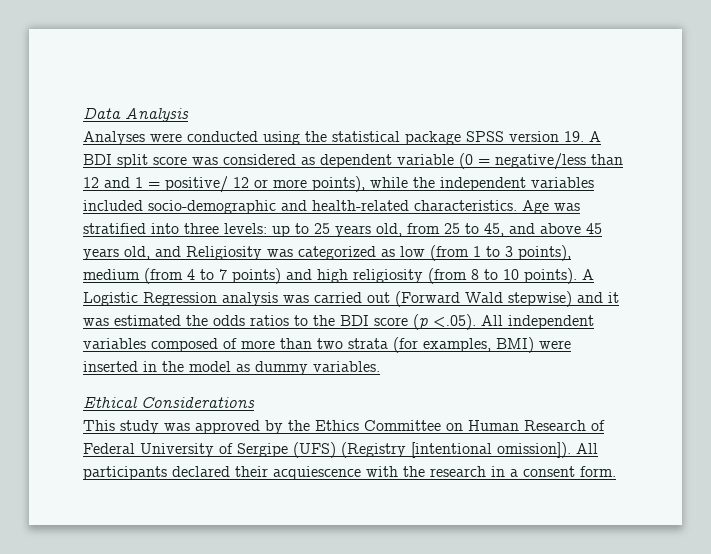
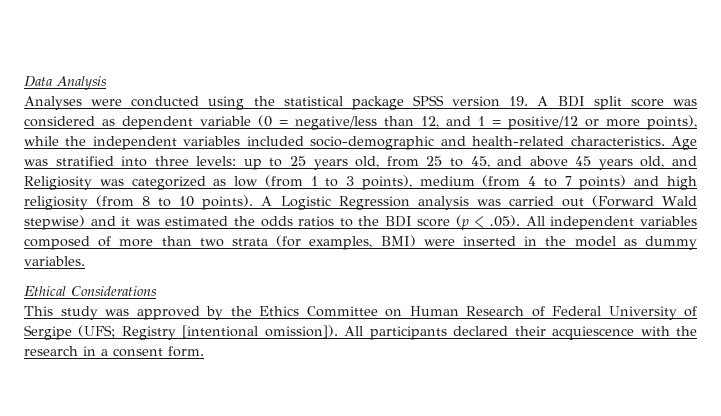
- Analyses were conducted using the statistical package SPSS version 19. A BDI split score was considered as dependent variable (0 = negative/less than 12 and 1 = positive/ 12 or more points), while the independent variables included socio-demographic and health-related characteristics.
+ Analyses were conducted using the statistical package SPSS version 19. A BDI split score was considered as dependent variable (0 = negative/less than 12, and 1 = positive/12 or more points), while the independent variables included socio-demographic and health-related characteristics.
- A Logistic Regression analysis was carried out (Forward Wald stepwise) and it was estimated the odds ratios to the BDI score (p <.05). All independent variables composed of more than two strata (for examples, BMI) were inserted in the model as dummy variables.
+ A Logistic Regression analysis was carried out (Forward Wald stepwise) and it was estimated the odds ratios to the BDI score (p < .05). All independent variables composed of more than two strata (for examples, BMI) were inserted in the model as dummy variables.
- This study was approved by the Ethics Committee on Human Research of Federal University of Sergipe (UFS) (Registry [intentional omission]).
+ This study was approved by the Ethics Committee on Human Research of Federal University of Sergipe (UFS; Registry [intentional omission]).

